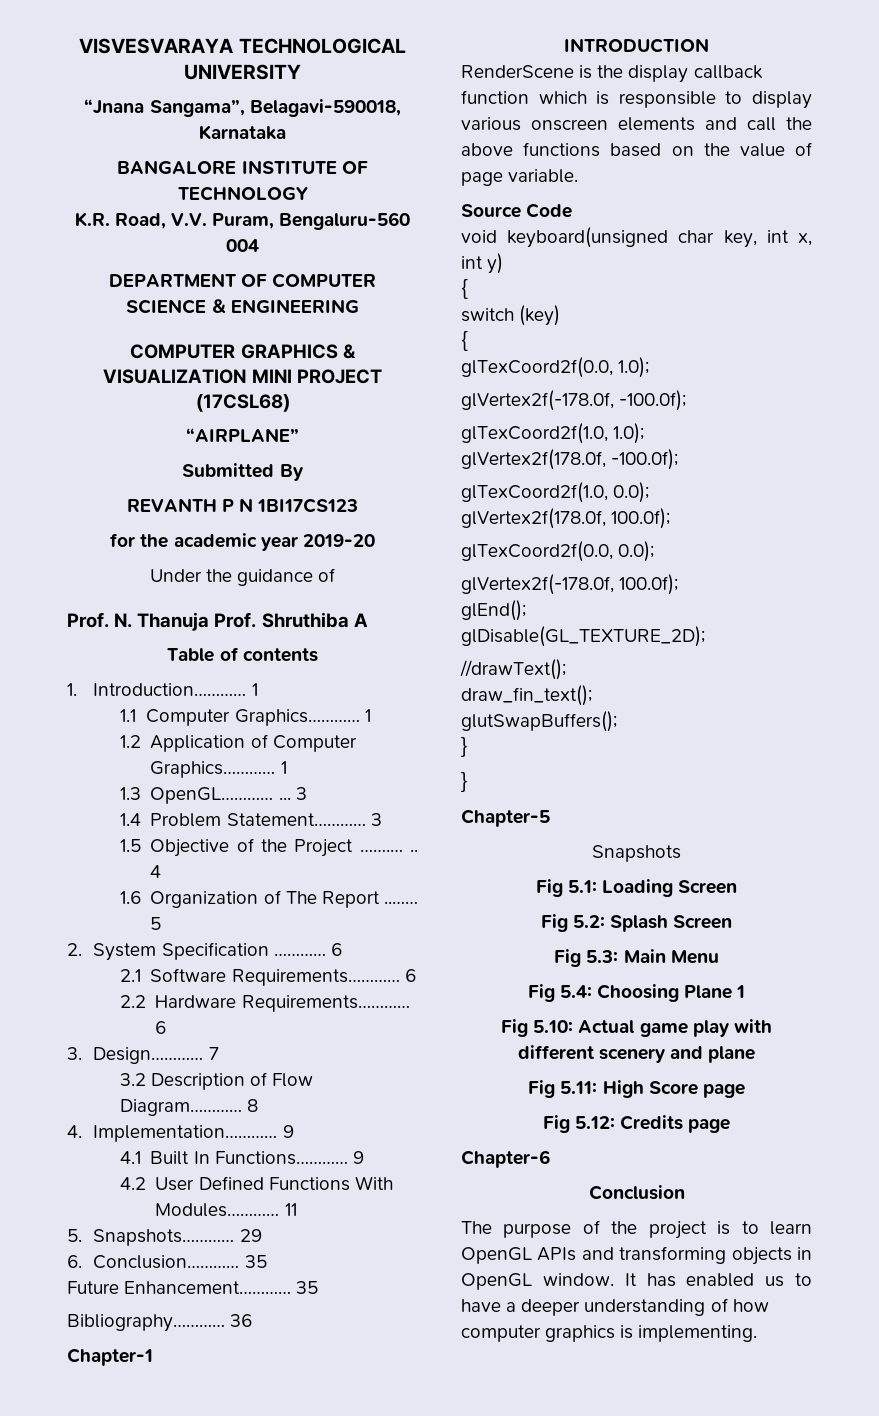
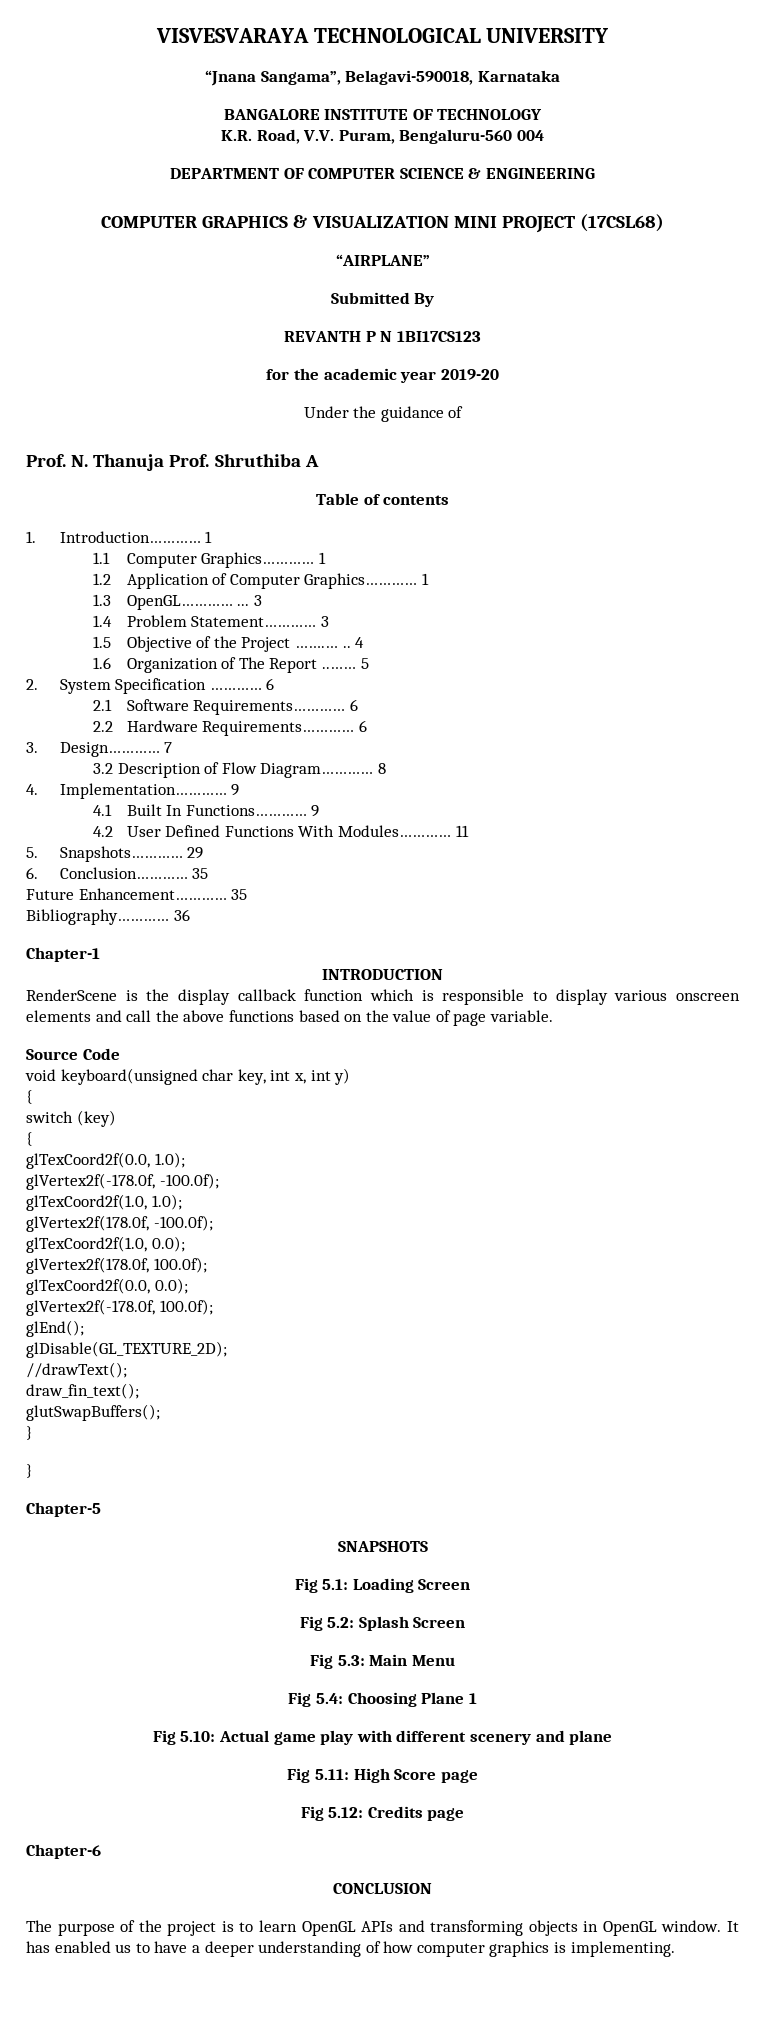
- Snapshots
+ SNAPSHOTS
- Conclusion
+ CONCLUSION

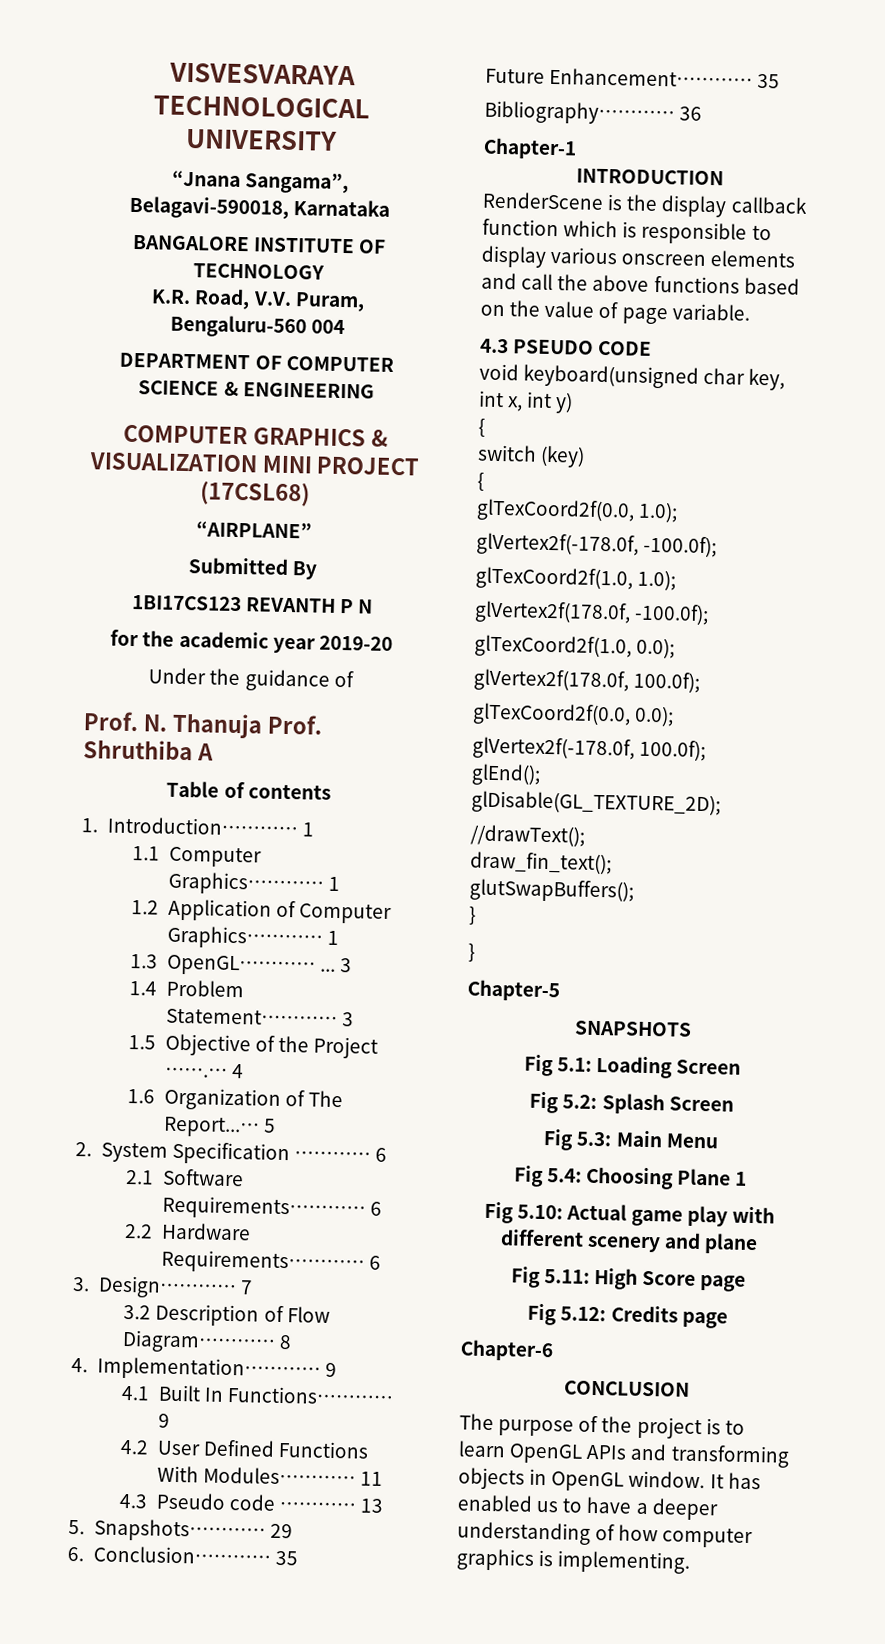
- REVANTH P N 1BI17CS123
+ 1BI17CS123 REVANTH P N
- 1.5 Objective of the Project …….… ..
+ 1.5 Objective of the Project …….…
- 1.6 Organization of The Report ..……
+ 1.6 Organization of The Report...…
+ 4.3 Pseudo code ………… 13
- Source Code
+ 4.3 PSEUDO CODE

